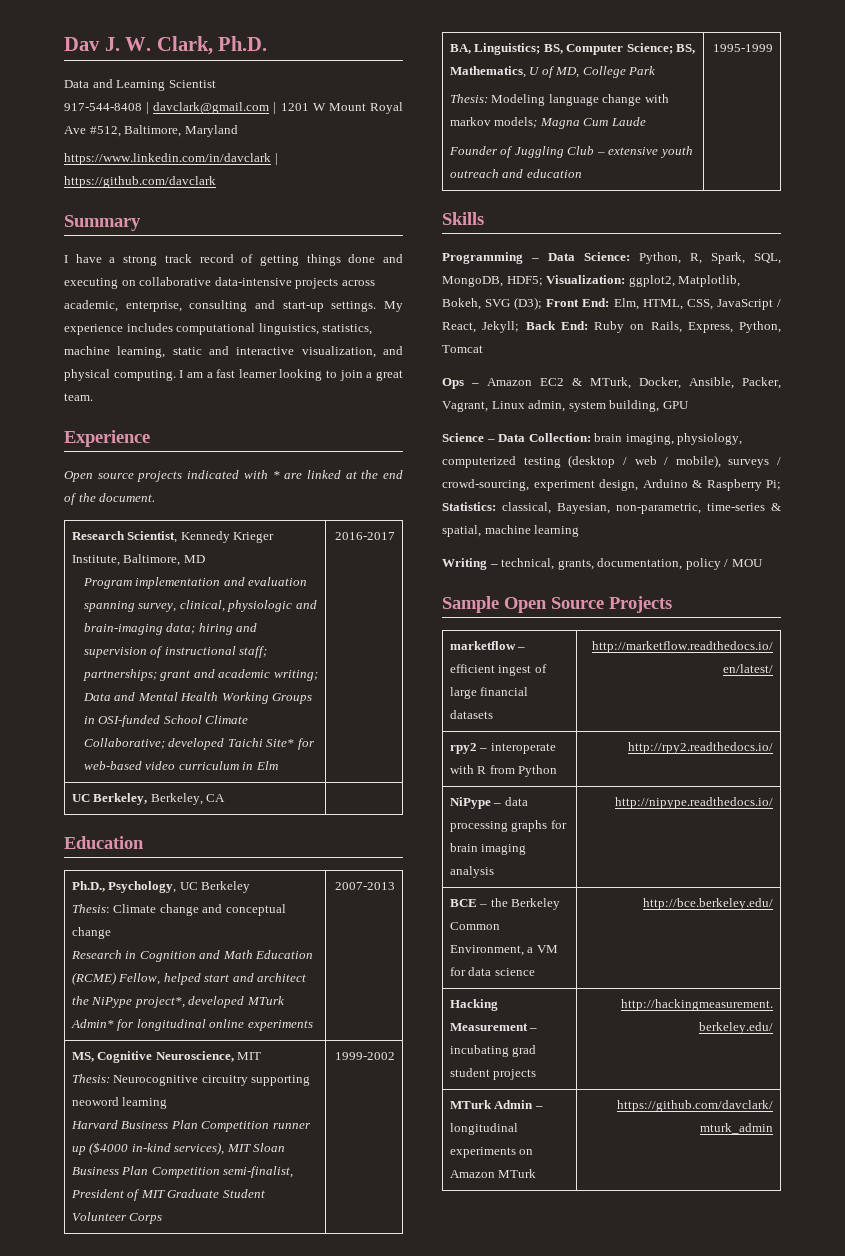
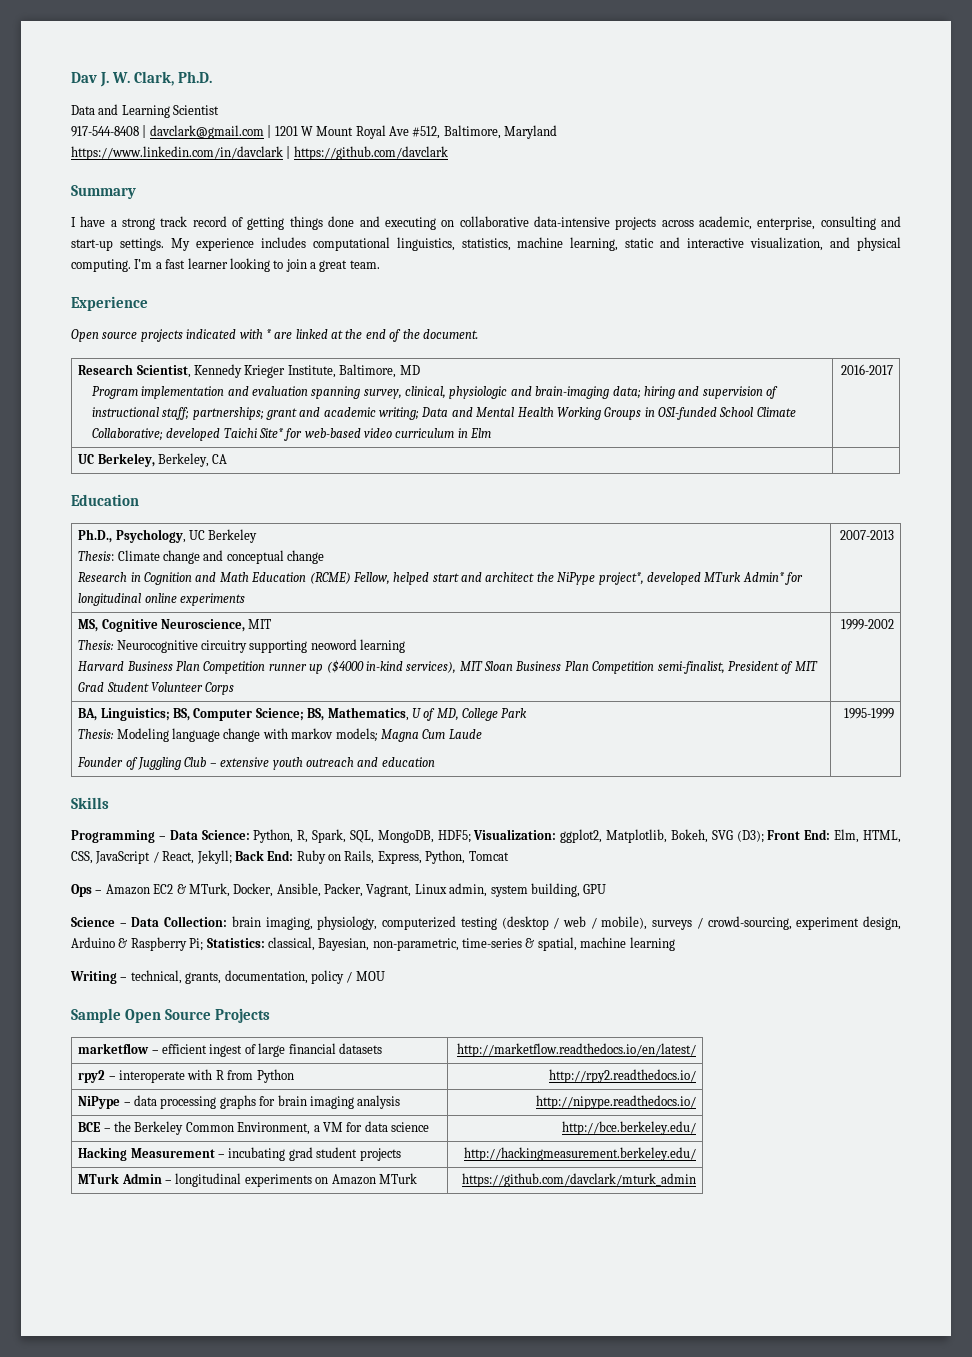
- I am a fast learner looking to join a great team.
+ I’m a fast learner looking to join a great team.
  MS, Cognitive Neuroscience, MIT
  Thesis: Neurocognitive circuitry supporting neoword learning
- Harvard Business Plan Competition runner up ($4000 in-kind services), MIT Sloan Business Plan Competition semi-finalist, President of MIT Graduate Student Volunteer Corps | 1999-2002
+ Harvard Business Plan Competition runner up ($4000 in-kind services), MIT Sloan Business Plan Competition semi-finalist, President of MIT Grad Student Volunteer Corps | 1999-2002

